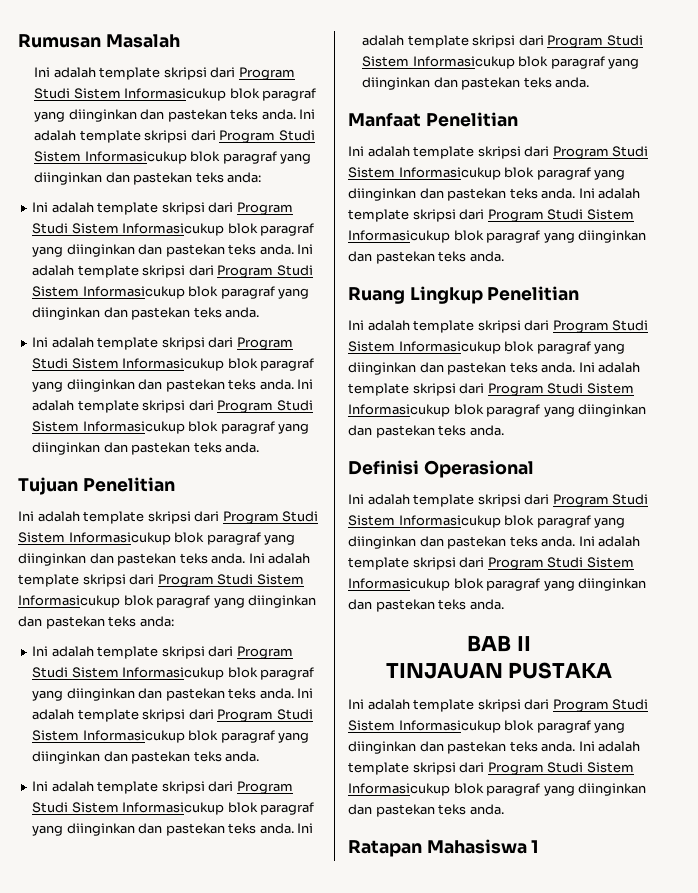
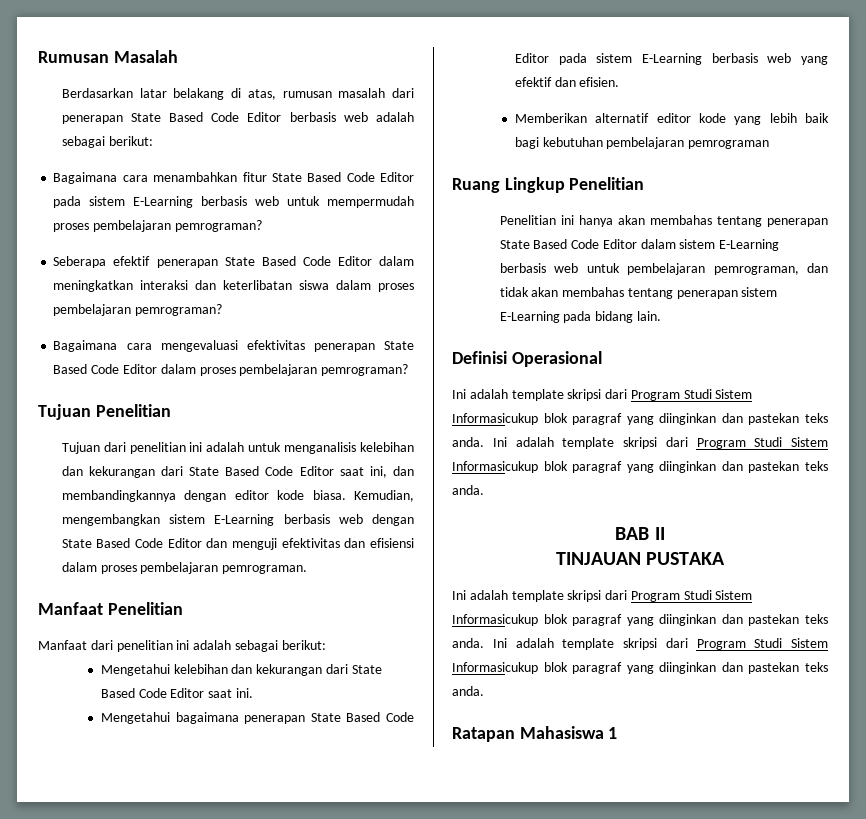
  Rumusan Masalah
- Ini adalah template skripsi dari Program Studi Sistem Informasicukup blok paragraf yang diinginkan dan pastekan teks anda. Ini adalah template skripsi dari Program Studi Sistem Informasicukup blok paragraf yang diinginkan dan pastekan teks anda:
- Ini adalah template skripsi dari Program Studi Sistem Informasicukup blok paragraf yang diinginkan dan pastekan teks anda. Ini adalah template skripsi dari Program Studi Sistem Informasicukup blok paragraf yang diinginkan dan pastekan teks anda.
- Ini adalah template skripsi dari Program Studi Sistem Informasicukup blok paragraf yang diinginkan dan pastekan teks anda. Ini adalah template skripsi dari Program Studi Sistem Informasicukup blok paragraf yang diinginkan dan pastekan teks anda.
+ Berdasarkan latar belakang di atas, rumusan masalah dari penerapan State Based Code Editor berbasis web adalah sebagai berikut:
+ Bagaimana cara menambahkan fitur State Based Code Editor pada sistem E-Learning berbasis web untuk mempermudah proses pembelajaran pemrograman?
+ Seberapa efektif penerapan State Based Code Editor dalam meningkatkan interaksi dan keterlibatan siswa dalam proses pembelajaran pemrograman?
+ Bagaimana cara mengevaluasi efektivitas penerapan State Based Code Editor dalam proses pembelajaran pemrograman?
  Tujuan Penelitian
- Ini adalah template skripsi dari Program Studi Sistem Informasicukup blok paragraf yang diinginkan dan pastekan teks anda. Ini adalah template skripsi dari Program Studi Sistem Informasicukup blok paragraf yang diinginkan dan pastekan teks anda:
- Ini adalah template skripsi dari Program Studi Sistem Informasicukup blok paragraf yang diinginkan dan pastekan teks anda. Ini adalah template skripsi dari Program Studi Sistem Informasicukup blok paragraf yang diinginkan dan pastekan teks anda.
- Ini adalah template skripsi dari Program Studi Sistem Informasicukup blok paragraf yang diinginkan dan pastekan teks anda. Ini adalah template skripsi dari Program Studi Sistem Informasicukup blok paragraf yang diinginkan dan pastekan teks anda.
+ Tujuan dari penelitian ini adalah untuk menganalisis kelebihan dan kekurangan dari State Based Code Editor saat ini, dan membandingkannya dengan editor kode biasa. Kemudian, mengembangkan sistem E-Learning berbasis web dengan State Based Code Editor dan menguji efektivitas dan efisiensi dalam proses pembelajaran pemrograman.
  Manfaat Penelitian
- Ini adalah template skripsi dari Program Studi Sistem Informasicukup blok paragraf yang diinginkan dan pastekan teks anda. Ini adalah template skripsi dari Program Studi Sistem Informasicukup blok paragraf yang diinginkan dan pastekan teks anda.
+ Manfaat dari penelitian ini adalah sebagai berikut:
+ Mengetahui kelebihan dan kekurangan dari State Based Code Editor saat ini.
+ Mengetahui bagaimana penerapan State Based Code Editor pada sistem E-Learning berbasis web yang efektif dan efisien.
+ Memberikan alternatif editor kode yang lebih baik bagi kebutuhan pembelajaran pemrograman
  Ruang Lingkup Penelitian
- Ini adalah template skripsi dari Program Studi Sistem Informasicukup blok paragraf yang diinginkan dan pastekan teks anda. Ini adalah template skripsi dari Program Studi Sistem Informasicukup blok paragraf yang diinginkan dan pastekan teks anda.
+ Penelitian ini hanya akan membahas tentang penerapan State Based Code Editor dalam sistem E-Learning berbasis web untuk pembelajaran pemrograman, dan tidak akan membahas tentang penerapan sistem E-Learning pada bidang lain.

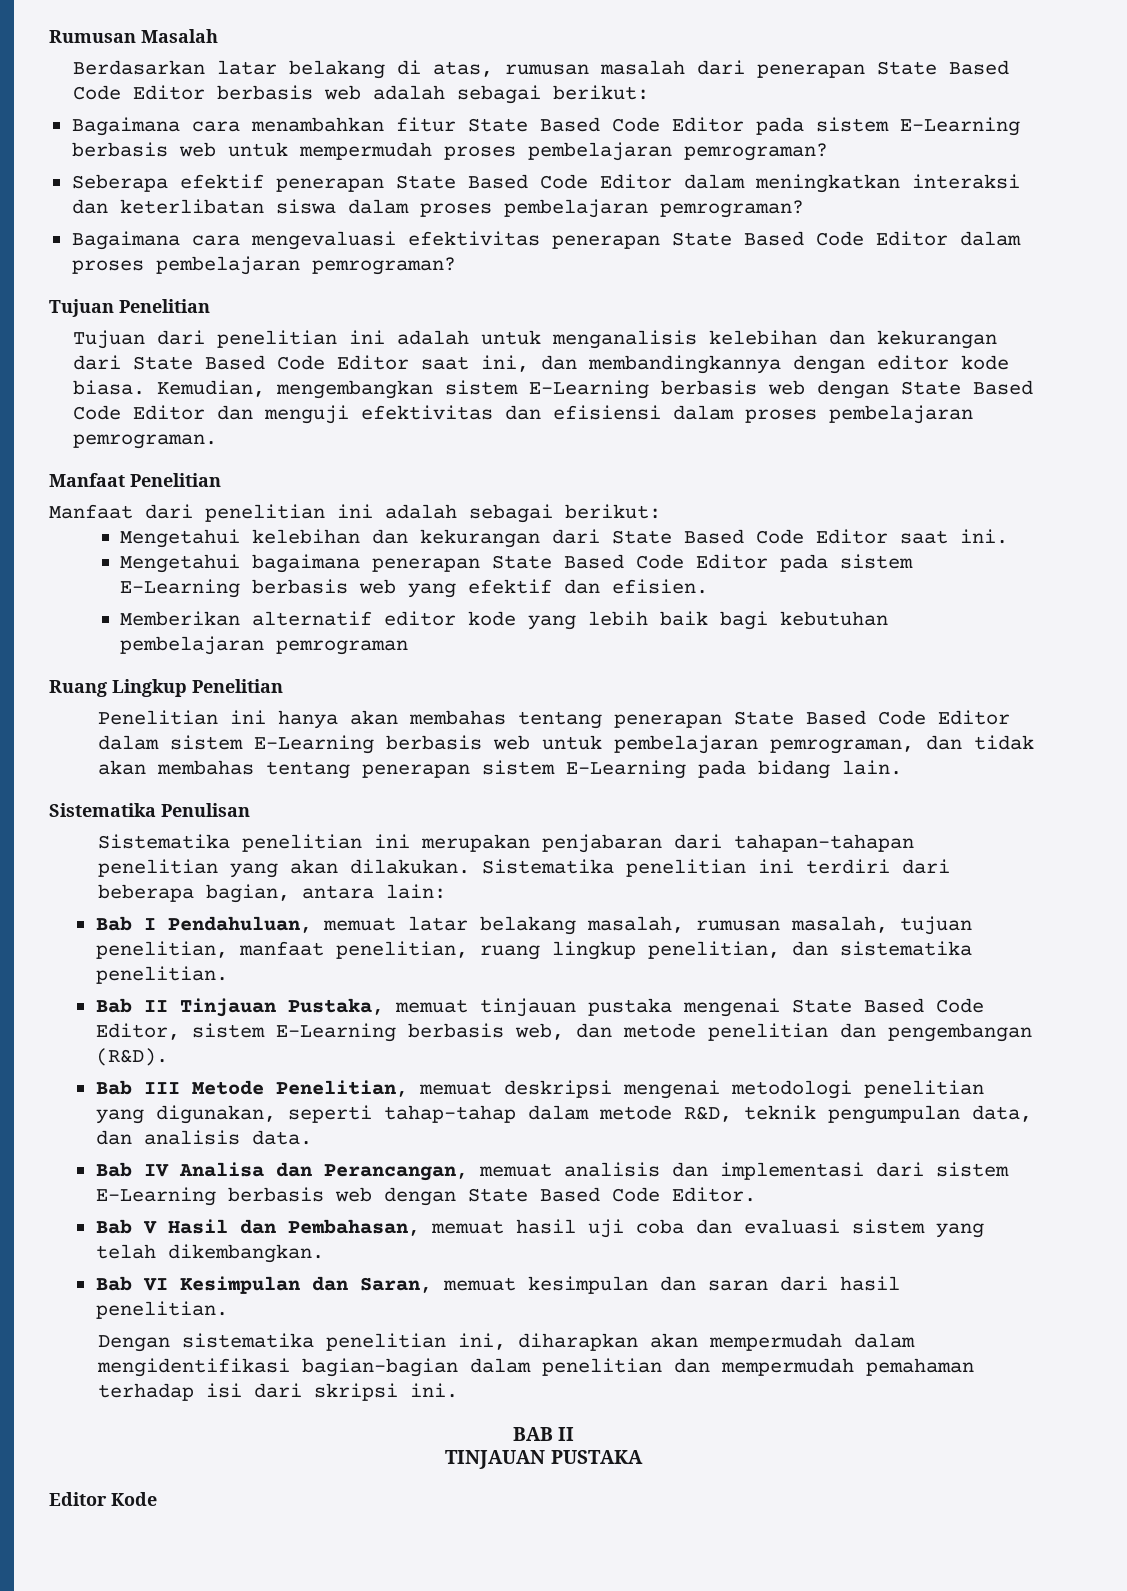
- Definisi Operasional
- Ini adalah template skripsi dari Program Studi Sistem Informasicukup blok paragraf yang diinginkan dan pastekan teks anda. Ini adalah template skripsi dari Program Studi Sistem Informasicukup blok paragraf yang diinginkan dan pastekan teks anda.
+ Sistematika Penulisan
+ Sistematika penelitian ini merupakan penjabaran dari tahapan-tahapan penelitian yang akan dilakukan. Sistematika penelitian ini terdiri dari beberapa bagian, antara lain:
+ Bab I Pendahuluan, memuat latar belakang masalah, rumusan masalah, tujuan penelitian, manfaat penelitian, ruang lingkup penelitian, dan sistematika penelitian.
+ Bab II Tinjauan Pustaka, memuat tinjauan pustaka mengenai State Based Code Editor, sistem E-Learning berbasis web, dan metode penelitian dan pengembangan (R&D).
+ Bab III Metode Penelitian, memuat deskripsi mengenai metodologi penelitian yang digunakan, seperti tahap-tahap dalam metode R&D, teknik pengumpulan data, dan analisis data.
+ Bab IV Analisa dan Perancangan, memuat analisis dan implementasi dari sistem E-Learning berbasis web dengan State Based Code Editor.
+ Bab V Hasil dan Pembahasan, memuat hasil uji coba dan evaluasi sistem yang telah dikembangkan.
+ Bab VI Kesimpulan dan Saran, memuat kesimpulan dan saran dari hasil penelitian.
+ Dengan sistematika penelitian ini, diharapkan akan mempermudah dalam mengidentifikasi bagian-bagian dalam penelitian dan mempermudah pemahaman terhadap isi dari skripsi ini.
  BAB II
  TINJAUAN PUSTAKA
- Ini adalah template skripsi dari Program Studi Sistem Informasicukup blok paragraf yang diinginkan dan pastekan teks anda. Ini adalah template skripsi dari Program Studi Sistem Informasicukup blok paragraf yang diinginkan dan pastekan teks anda.
- Ratapan Mahasiswa 1
+ Editor Kode

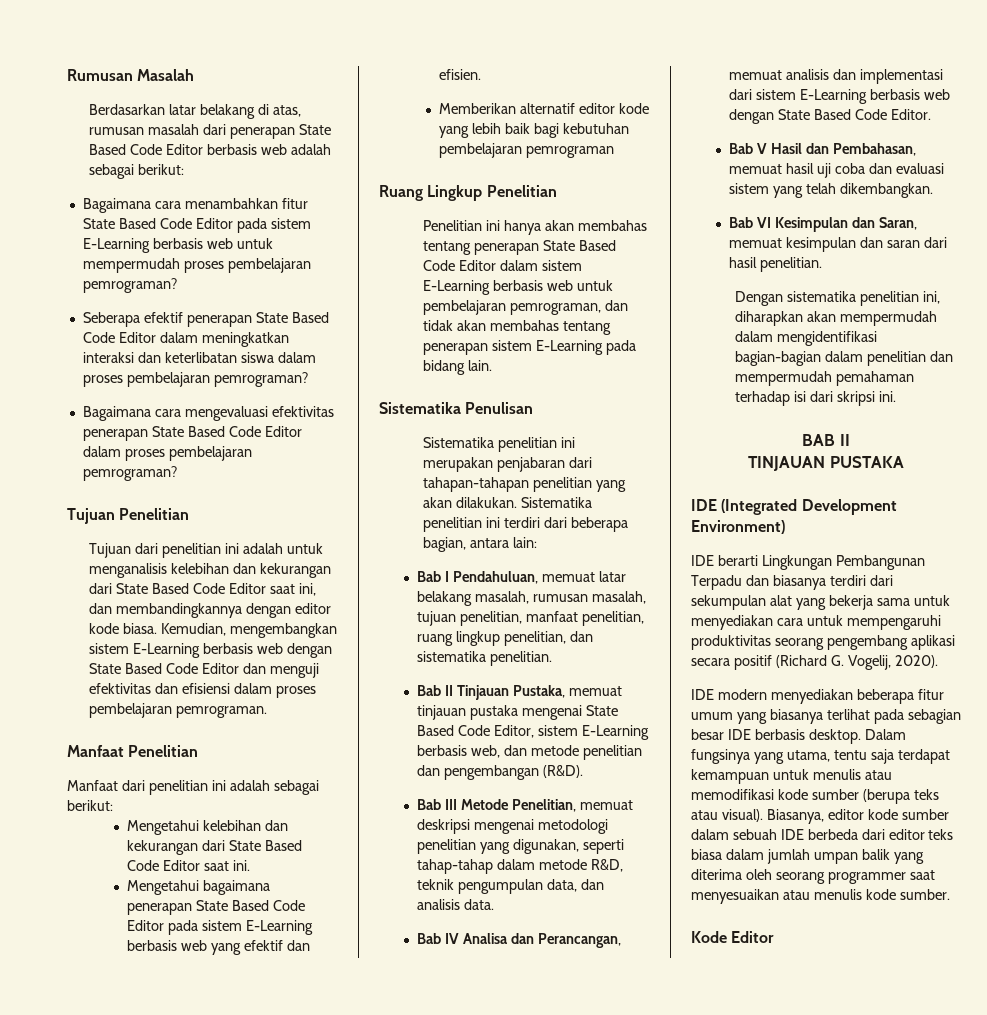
- Editor Kode
+ IDE (Integrated Development Environment)
+ IDE berarti Lingkungan Pembangunan Terpadu dan biasanya terdiri dari sekumpulan alat yang bekerja sama untuk menyediakan cara untuk mempengaruhi produktivitas seorang pengembang aplikasi secara positif (Richard G. Vogelij, 2020).
+ IDE modern menyediakan beberapa fitur umum yang biasanya terlihat pada sebagian besar IDE berbasis desktop. Dalam fungsinya yang utama, tentu saja terdapat kemampuan untuk menulis atau memodifikasi kode sumber (berupa teks atau visual). Biasanya, editor kode sumber dalam sebuah IDE berbeda dari editor teks biasa dalam jumlah umpan balik yang diterima oleh seorang programmer saat menyesuaikan atau menulis kode sumber.
+ Kode Editor

